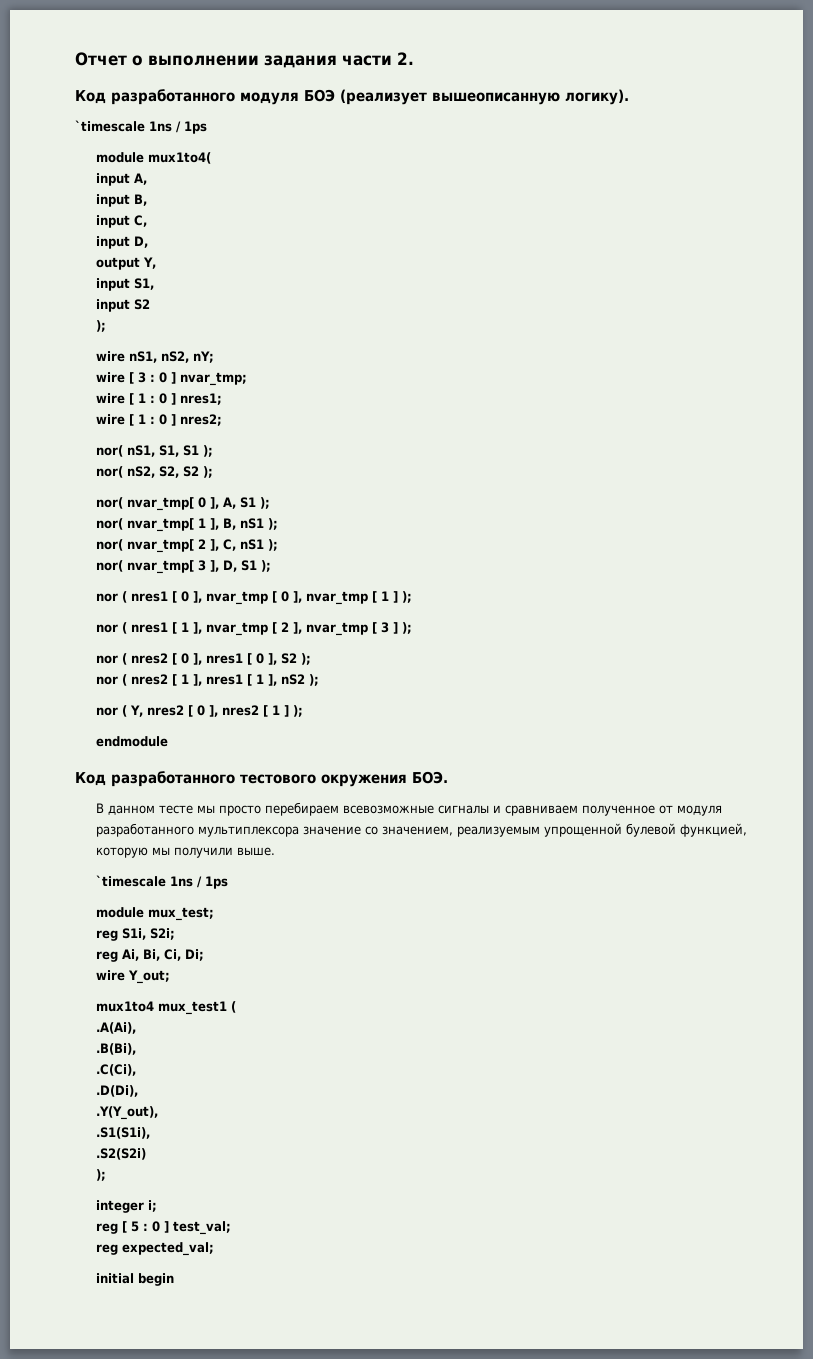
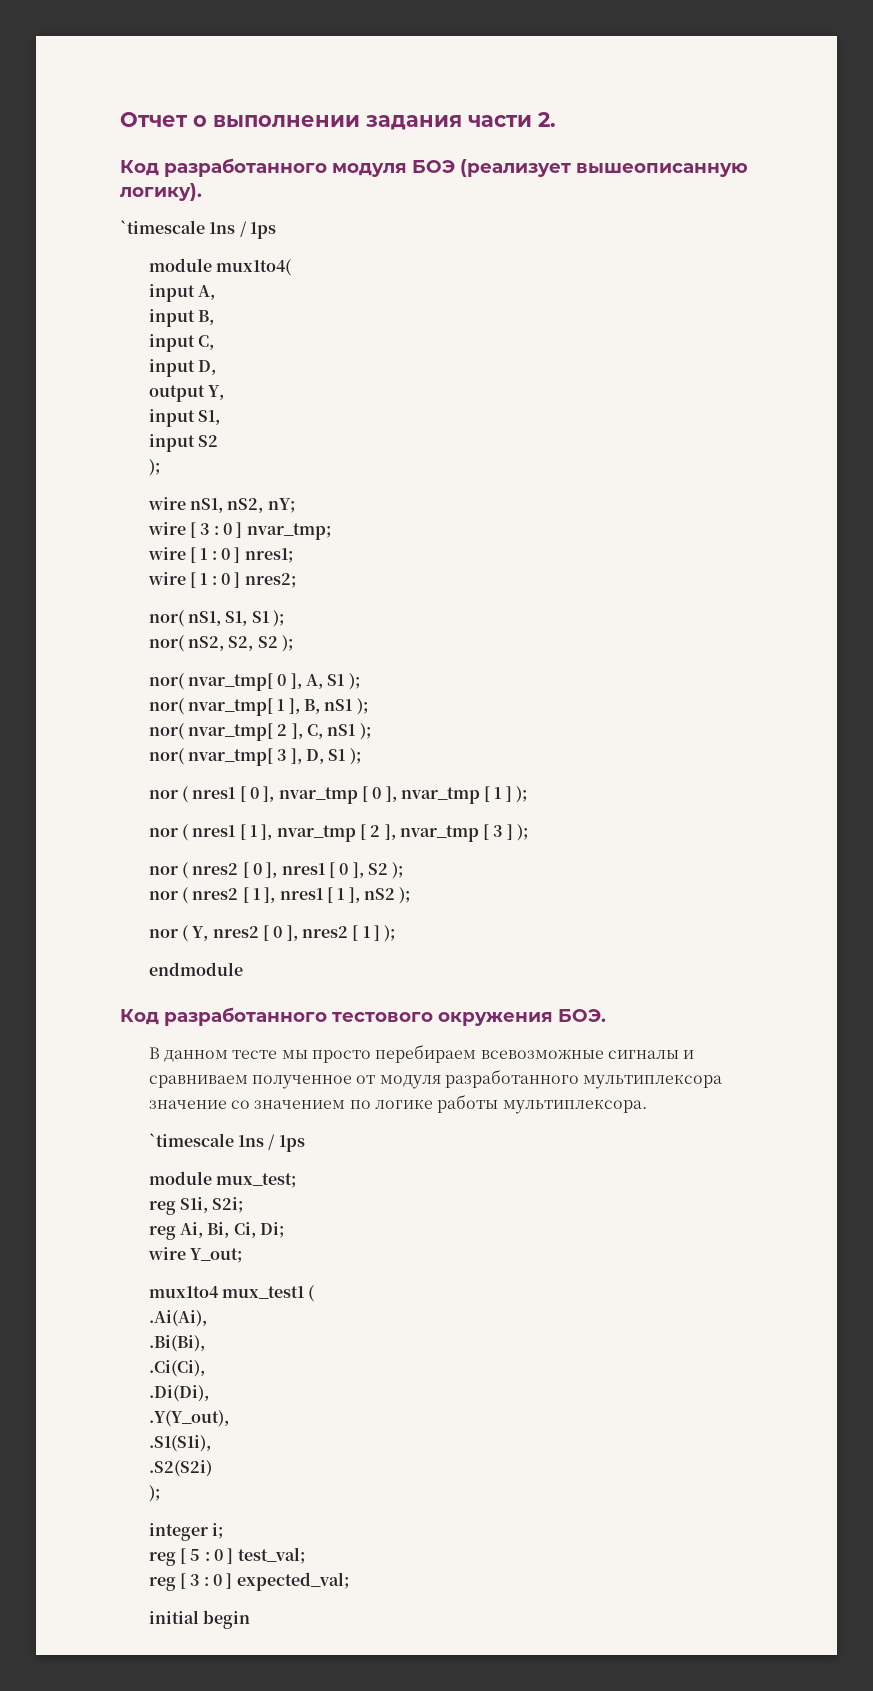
- В данном тесте мы просто перебираем всевозможные сигналы и сравниваем полученное от модуля разработанного мультиплексора значение со значением, реализуемым упрощенной булевой функцией, которую мы получили выше.
+ В данном тесте мы просто перебираем всевозможные сигналы и сравниваем полученное от модуля разработанного мультиплексора значение со значением по логике работы мультиплексора.
- .A(Ai),
- .B(Bi),
- .C(Ci),
- .D(Di),
+ .Ai(Ai),
+ .Bi(Bi),
+ .Ci(Ci),
+ .Di(Di),
- reg expected_val;
+ reg [ 3 : 0 ] expected_val;

